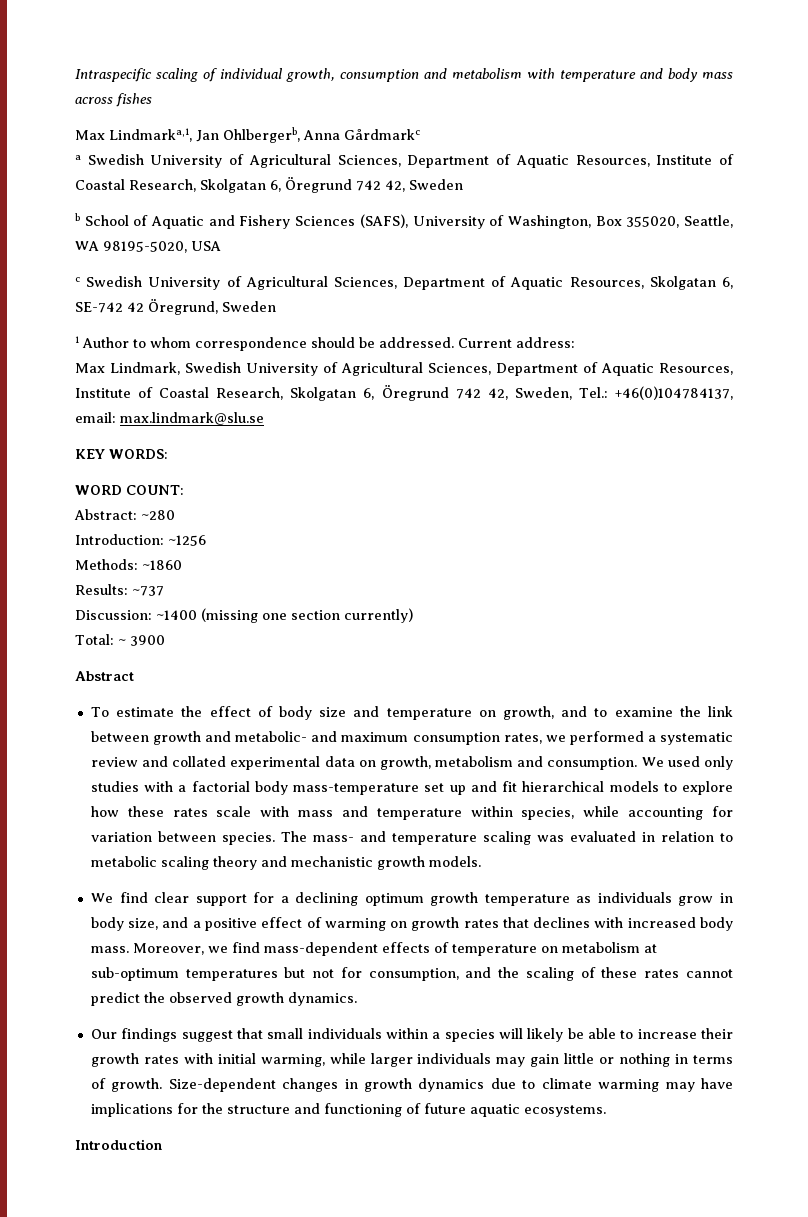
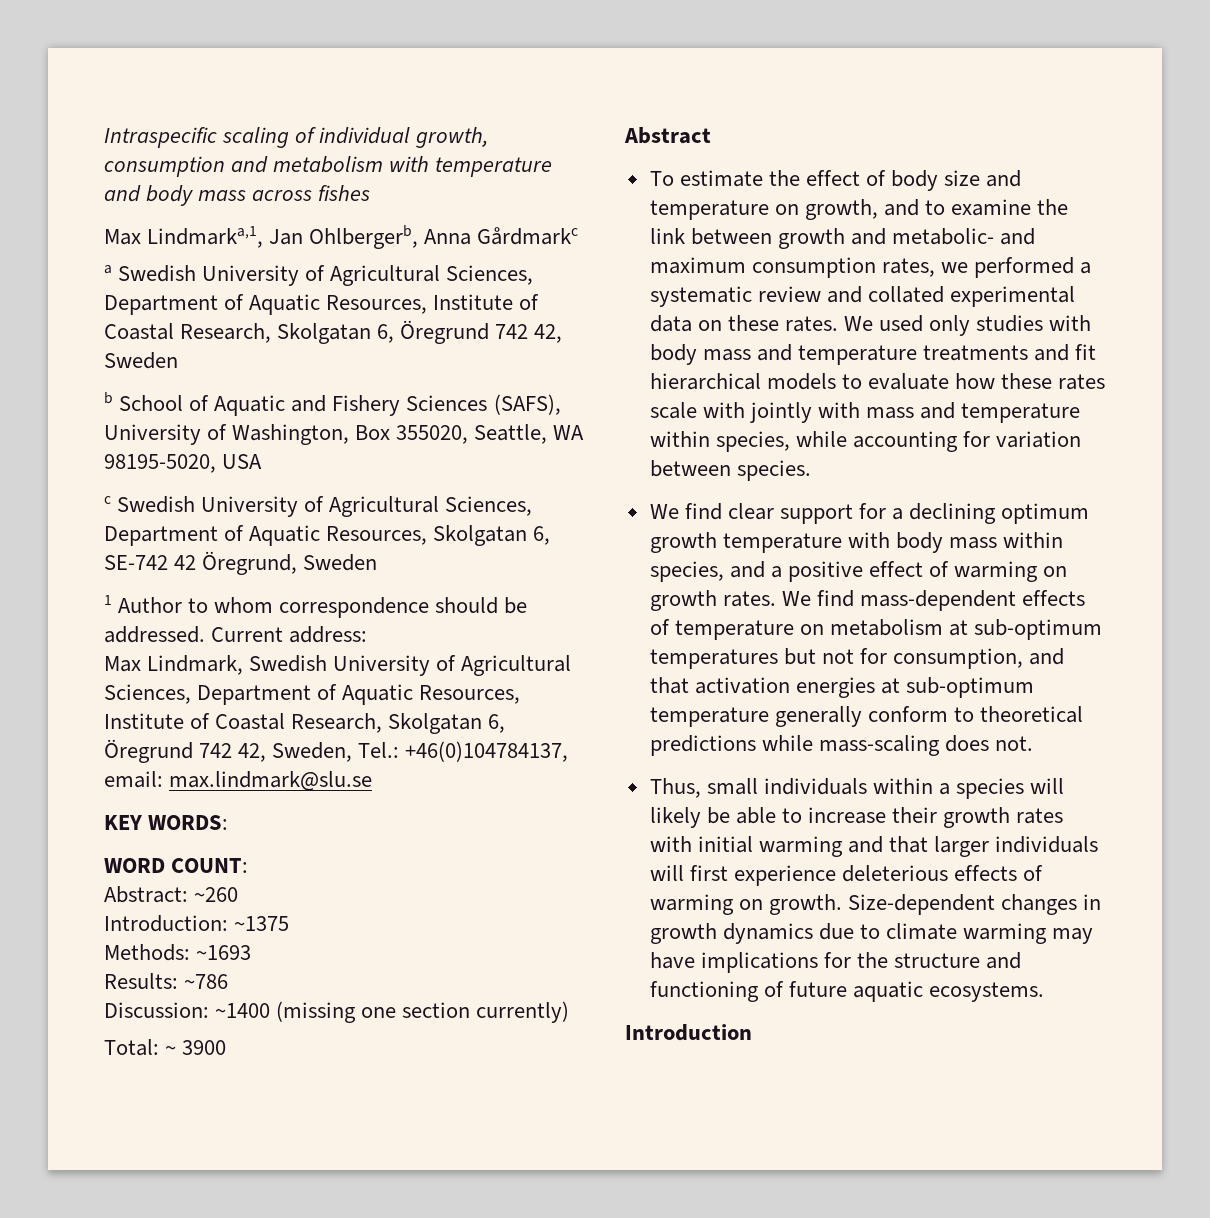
- Abstract: ~280
+ Abstract: ~260
- Introduction: ~1256
+ Introduction: ~1375
- Methods: ~1860
+ Methods: ~1693
- Results: ~737
+ Results: ~786
- To estimate the effect of body size and temperature on growth, and to examine the link between growth and metabolic- and maximum consumption rates, we performed a systematic review and collated experimental data on growth, metabolism and consumption.
+ To estimate the effect of body size and temperature on growth, and to examine the link between growth and metabolic- and maximum consumption rates, we performed a systematic review and collated experimental data on these rates.
- We used only studies with a factorial body mass-temperature set up and fit hierarchical models to explore how these rates scale with mass and temperature within species, while accounting for variation between species. The mass- and temperature scaling was evaluated in relation to metabolic scaling theory and mechanistic growth models.
+ We used only studies with body mass and temperature treatments and fit hierarchical models to evaluate how these rates scale with jointly with mass and temperature within species, while accounting for variation between species.
- We find clear support for a declining optimum growth temperature as individuals grow in body size, and a positive effect of warming on growth rates that declines with increased body mass. Moreover, we find mass-dependent effects of temperature on metabolism at sub-optimum temperatures but not for consumption, and the scaling of these rates cannot predict the observed growth dynamics.
- Our findings suggest that small individuals within a species will likely be able to increase their growth rates with initial warming, while larger individuals may gain little or nothing in terms of growth.
+ We find clear support for a declining optimum growth temperature with body mass within species, and a positive effect of warming on growth rates. We find mass-dependent effects of temperature on metabolism at sub-optimum temperatures but not for consumption, and that activation energies at sub-optimum temperature generally conform to theoretical predictions while mass-scaling does not.
+ Thus, small individuals within a species will likely be able to increase their growth rates with initial warming and that larger individuals will first experience deleterious effects of warming on growth.

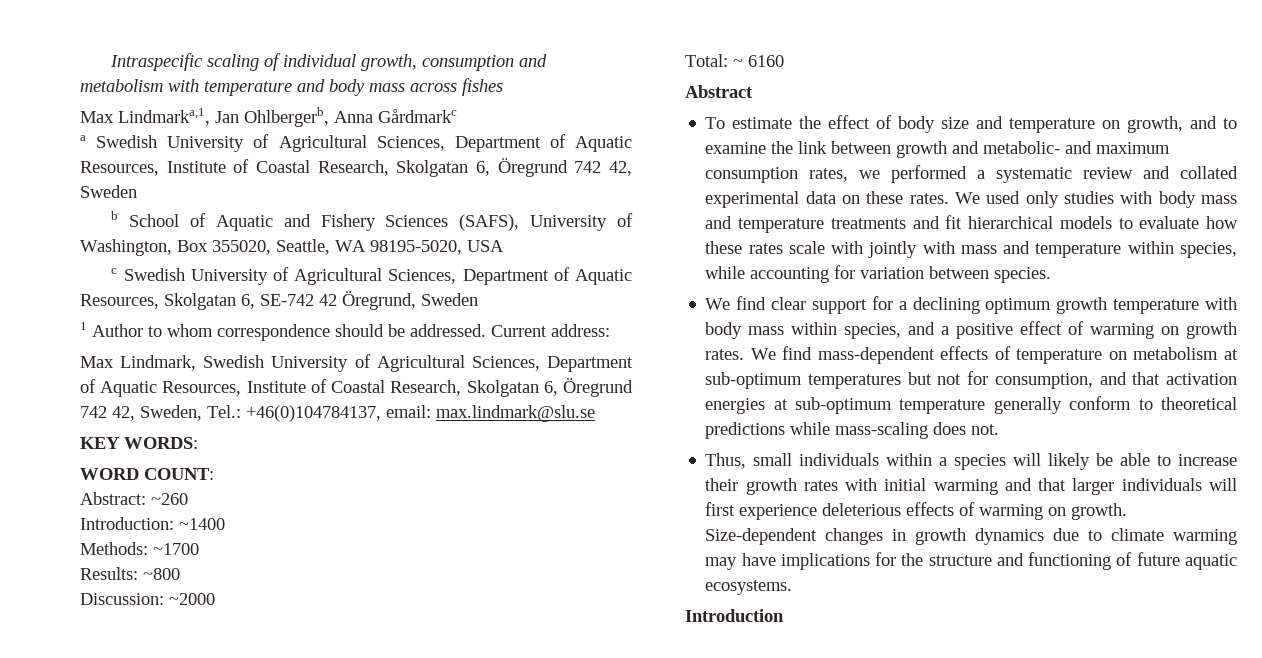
- Introduction: ~1375
+ Introduction: ~1400
- Methods: ~1693
+ Methods: ~1700
- Results: ~786
+ Results: ~800
- Discussion: ~1400 (missing one section currently)
+ Discussion: ~2000
- Total: ~ 3900
+ Total: ~ 6160

